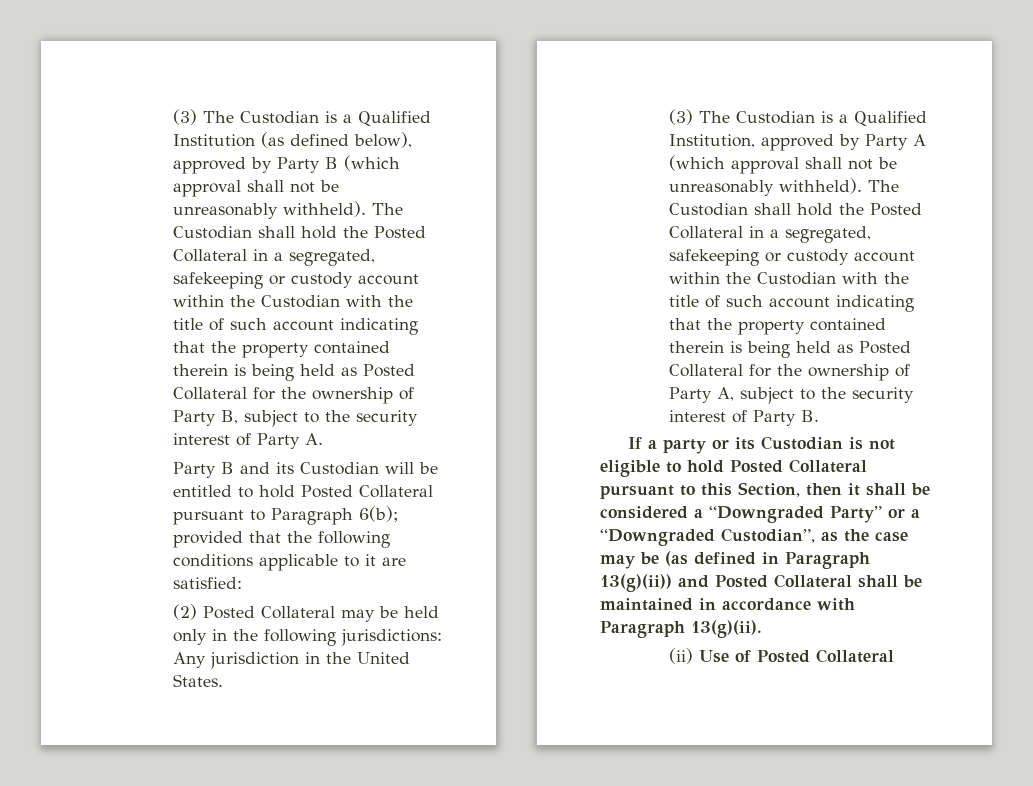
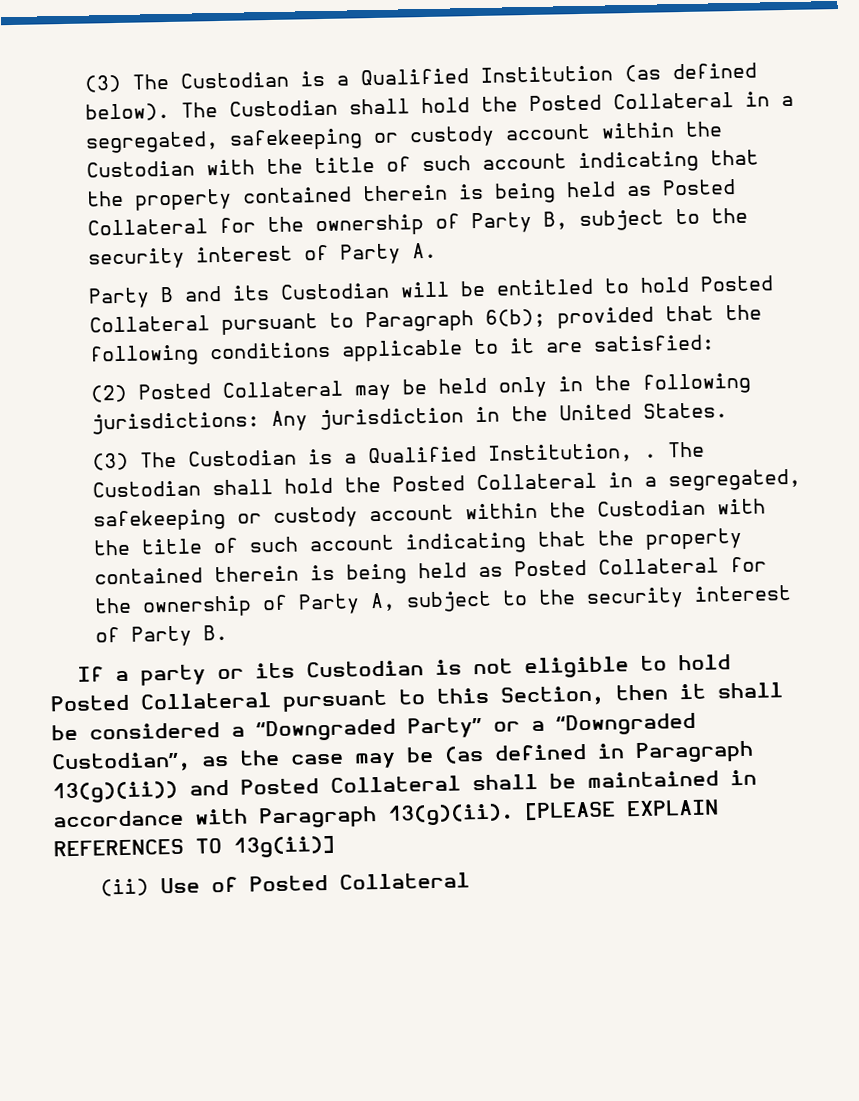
- (3) The Custodian is a Qualified Institution (as defined below), approved by Party B (which approval shall not be unreasonably withheld).
+ (3) The Custodian is a Qualified Institution (as defined below).
- (3) The Custodian is a Qualified Institution, approved by Party A (which approval shall not be unreasonably withheld).
+ (3) The Custodian is a Qualified Institution, .
+ [PLEASE EXPLAIN REFERENCES TO 13g(ii)]

